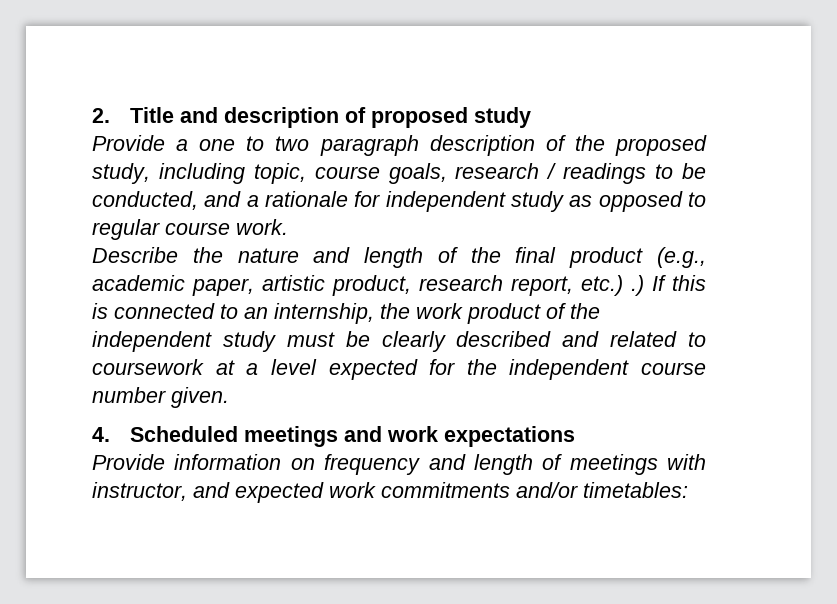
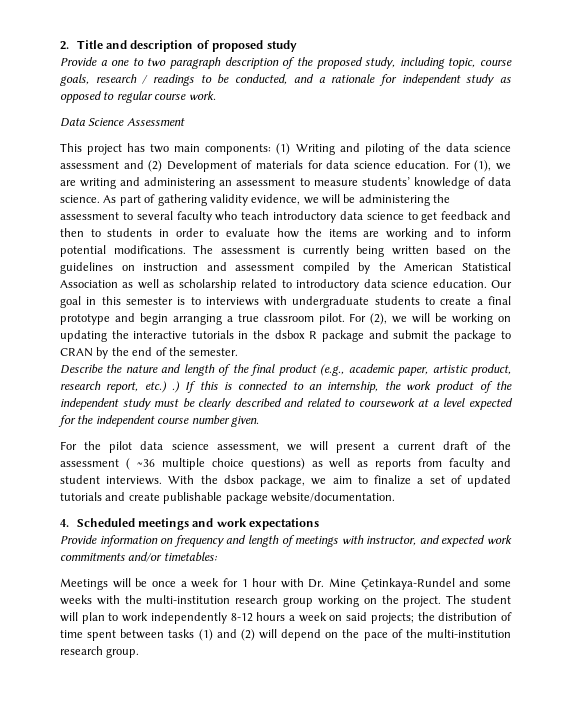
+ Data Science Assessment
+ This project has two main components: (1) Writing and piloting of the data science assessment and (2) Development of materials for data science education. For (1), we are writing and administering an assessment to measure students’ knowledge of data science. As part of gathering validity evidence, we will be administering the assessment to several faculty who teach introductory data science to get feedback and then to students in order to evaluate how the items are working and to inform potential modifications. The assessment is currently being written based on the guidelines on instruction and assessment compiled by the American Statistical Association as well as scholarship related to introductory data science education. Our goal in this semester is to interviews with undergraduate students to create a final prototype and begin arranging a true classroom pilot. For (2), we will be working on updating the interactive tutorials in the dsbox R package and submit the package to CRAN by the end of the semester.
+ For the pilot data science assessment, we will present a current draft of the assessment ( ~36 multiple choice questions) as well as reports from faculty and student interviews. With the dsbox package, we aim to finalize a set of updated tutorials and create publishable package website/documentation.
+ Meetings will be once a week for 1 hour with Dr. Mine Çetinkaya-Rundel and some weeks with the multi-institution research group working on the project. The student will plan to work independently 8-12 hours a week on said projects; the distribution of time spent between tasks (1) and (2) will depend on the pace of the multi-institution research group.

